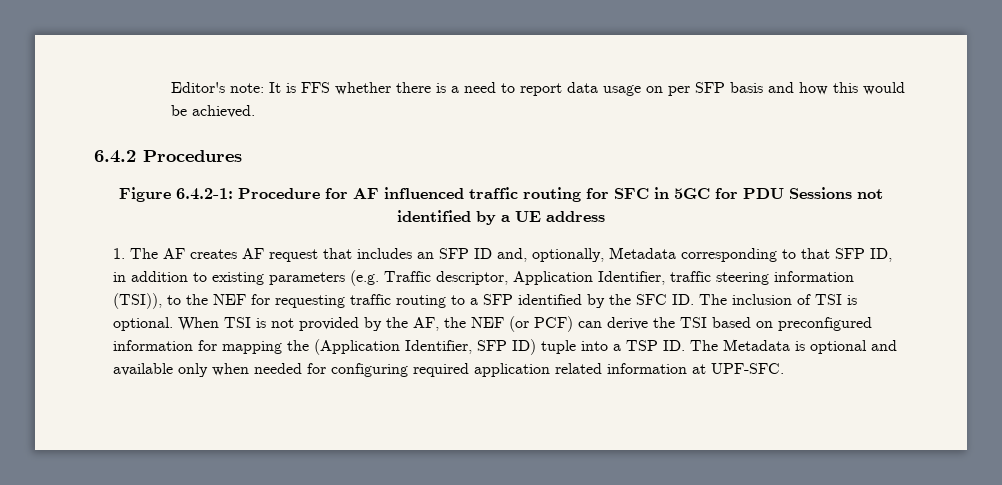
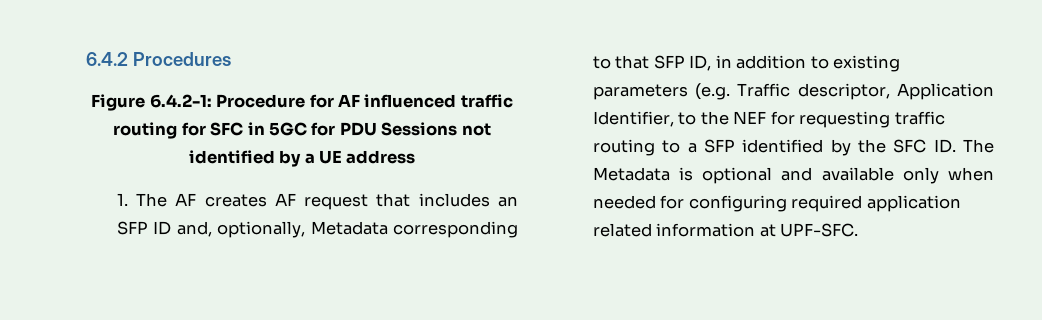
- Editor's note: It is FFS whether there is a need to report data usage on per SFP basis and how this would be achieved.
- 1. The AF creates AF request that includes an SFP ID and, optionally, Metadata corresponding to that SFP ID, in addition to existing parameters (e.g. Traffic descriptor, Application Identifier, traffic steering information (TSI)), to the NEF for requesting traffic routing to a SFP identified by the SFC ID. The inclusion of TSI is optional. When TSI is not provided by the AF, the NEF (or PCF) can derive the TSI based on preconfigured information for mapping the (Application Identifier, SFP ID) tuple into a TSP ID. The Metadata is optional and available only when needed for configuring required application related information at UPF-SFC.
+ 1. The AF creates AF request that includes an SFP ID and, optionally, Metadata corresponding to that SFP ID, in addition to existing parameters (e.g. Traffic descriptor, Application Identifier, to the NEF for requesting traffic routing to a SFP identified by the SFC ID. The Metadata is optional and available only when needed for configuring required application related information at UPF-SFC.

